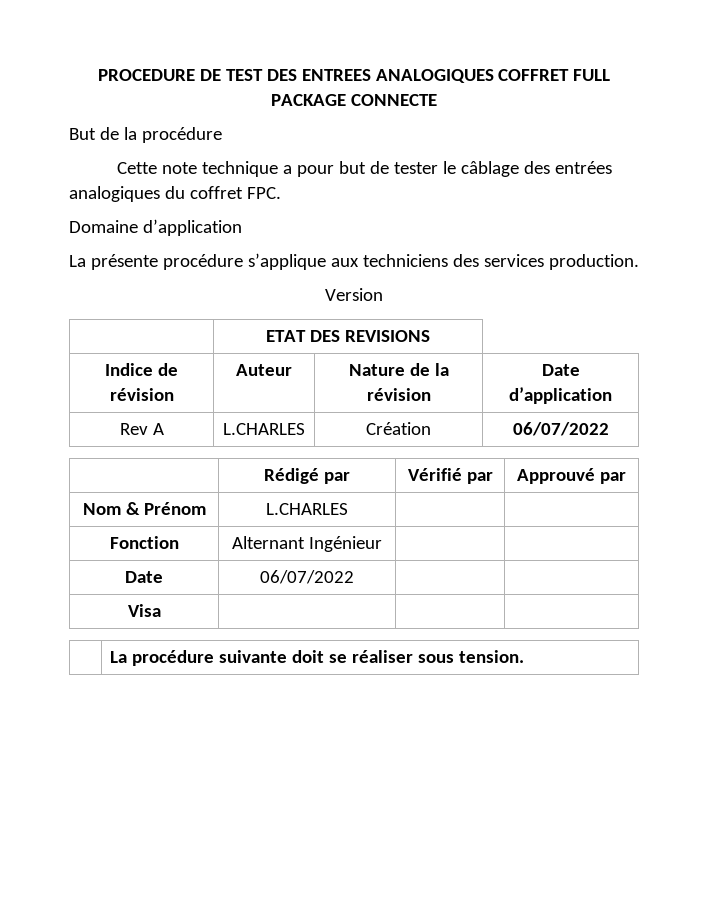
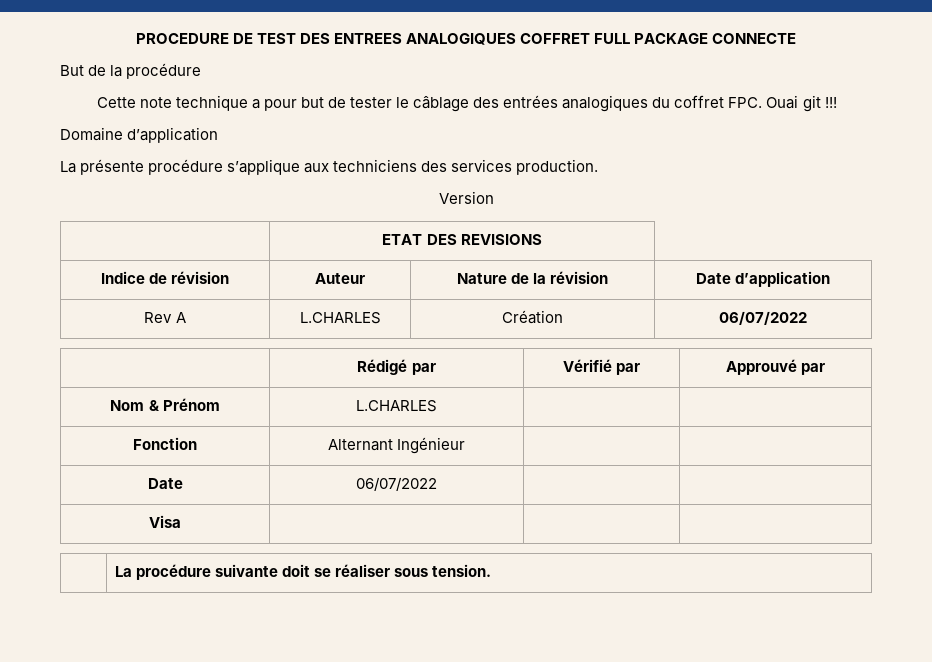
- Cette note technique a pour but de tester le câblage des entrées analogiques du coffret FPC.
+ Cette note technique a pour but de tester le câblage des entrées analogiques du coffret FPC. Ouai git !!!

